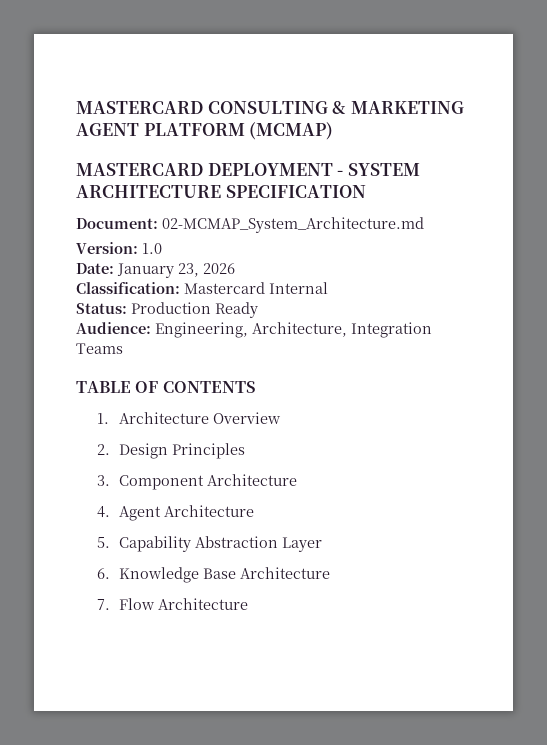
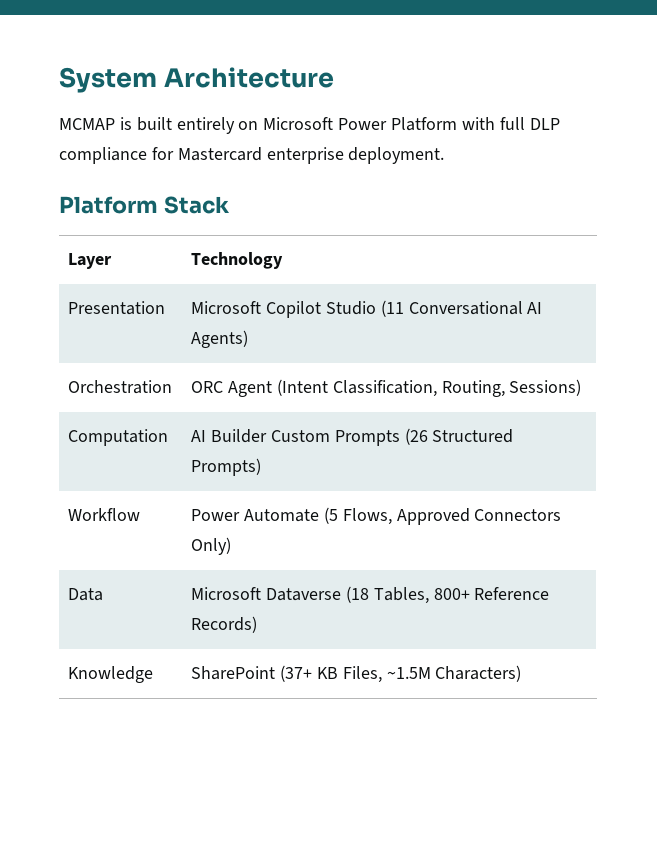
- MASTERCARD CONSULTING & MARKETING AGENT PLATFORM (MCMAP)
- MASTERCARD DEPLOYMENT - SYSTEM ARCHITECTURE SPECIFICATION
- Document: 02-MCMAP_System_Architecture.md
- Version: 1.0
- Date: January 23, 2026
- Classification: Mastercard Internal
- Status: Production Ready
- Audience: Engineering, Architecture, Integration Teams
- TABLE OF CONTENTS
- 1. Architecture Overview
- 2. Design Principles
- 3. Component Architecture
- 4. Agent Architecture
- 5. Capability Abstraction Layer
- 6. Knowledge Base Architecture
- 7. Flow Architecture
+ System Architecture
+ MCMAP is built entirely on Microsoft Power Platform with full DLP compliance for Mastercard enterprise deployment.
+ Platform Stack
+ Layer | Technology
+ Presentation | Microsoft Copilot Studio (11 Conversational AI Agents)
+ Orchestration | ORC Agent (Intent Classification, Routing, Sessions)
+ Computation | AI Builder Custom Prompts (26 Structured Prompts)
+ Workflow | Power Automate (5 Flows, Approved Connectors Only)
+ Data | Microsoft Dataverse (18 Tables, 800+ Reference Records)
+ Knowledge | SharePoint (37+ KB Files, ~1.5M Characters)

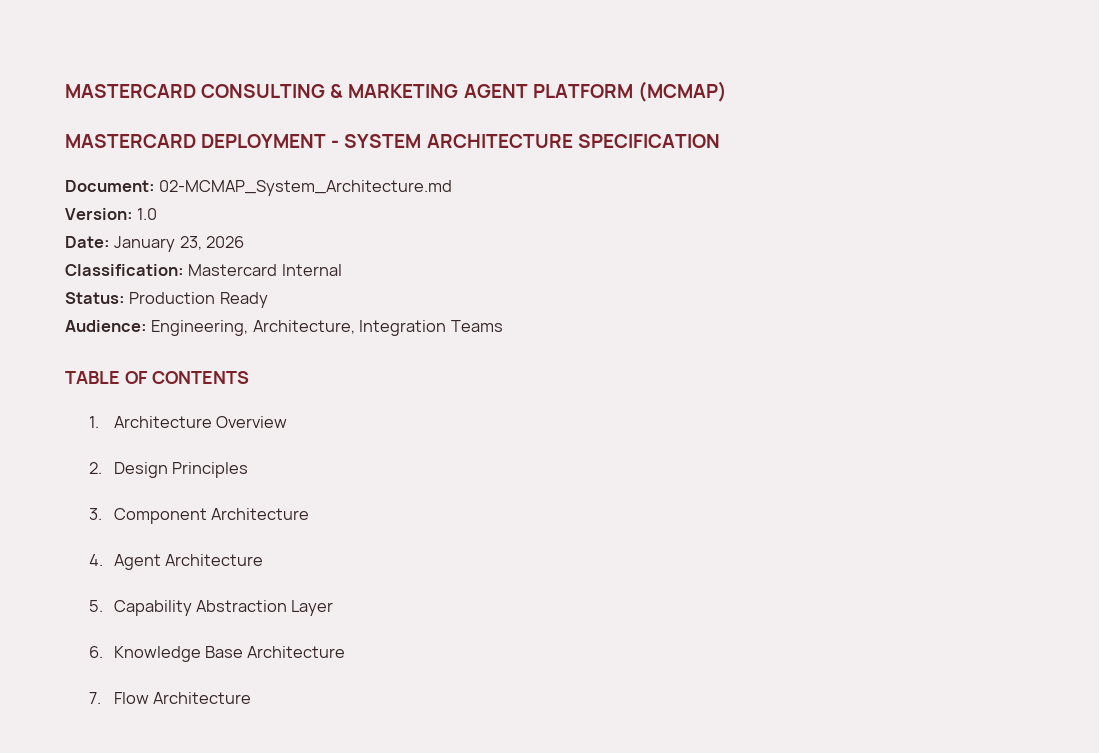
- System Architecture
- MCMAP is built entirely on Microsoft Power Platform with full DLP compliance for Mastercard enterprise deployment.
- Platform Stack
- Layer | Technology
- Presentation | Microsoft Copilot Studio (11 Conversational AI Agents)
- Orchestration | ORC Agent (Intent Classification, Routing, Sessions)
- Computation | AI Builder Custom Prompts (26 Structured Prompts)
- Workflow | Power Automate (5 Flows, Approved Connectors Only)
- Data | Microsoft Dataverse (18 Tables, 800+ Reference Records)
- Knowledge | SharePoint (37+ KB Files, ~1.5M Characters)
+ MASTERCARD CONSULTING & MARKETING AGENT PLATFORM (MCMAP)
+ MASTERCARD DEPLOYMENT - SYSTEM ARCHITECTURE SPECIFICATION
+ Document: 02-MCMAP_System_Architecture.md
+ Version: 1.0
+ Date: January 23, 2026
+ Classification: Mastercard Internal
+ Status: Production Ready
+ Audience: Engineering, Architecture, Integration Teams
+ TABLE OF CONTENTS
+ 1. Architecture Overview
+ 2. Design Principles
+ 3. Component Architecture
+ 4. Agent Architecture
+ 5. Capability Abstraction Layer
+ 6. Knowledge Base Architecture
+ 7. Flow Architecture

